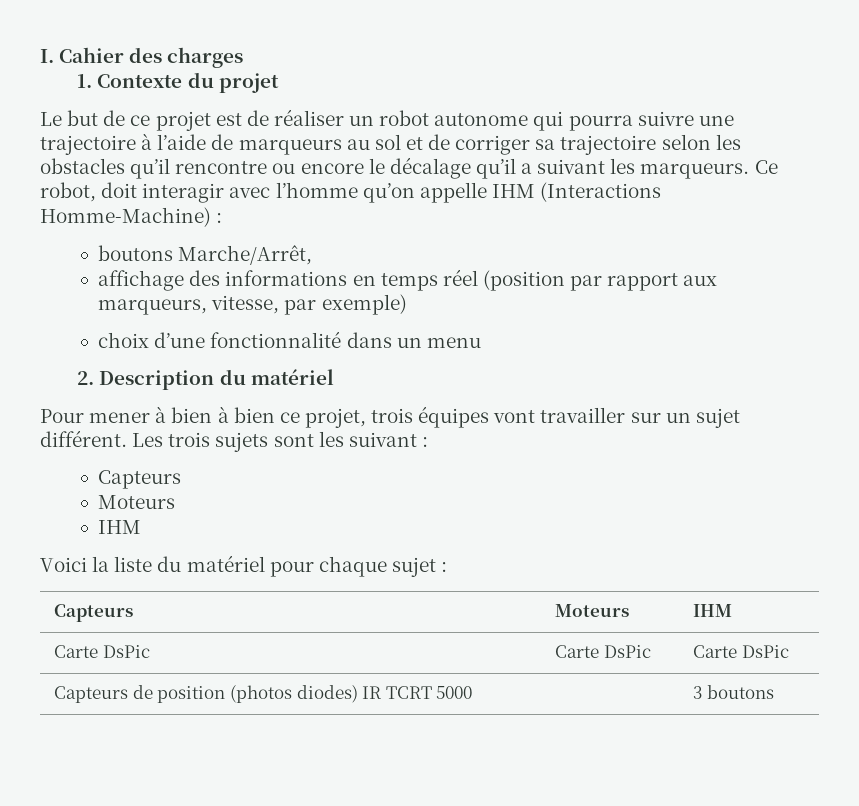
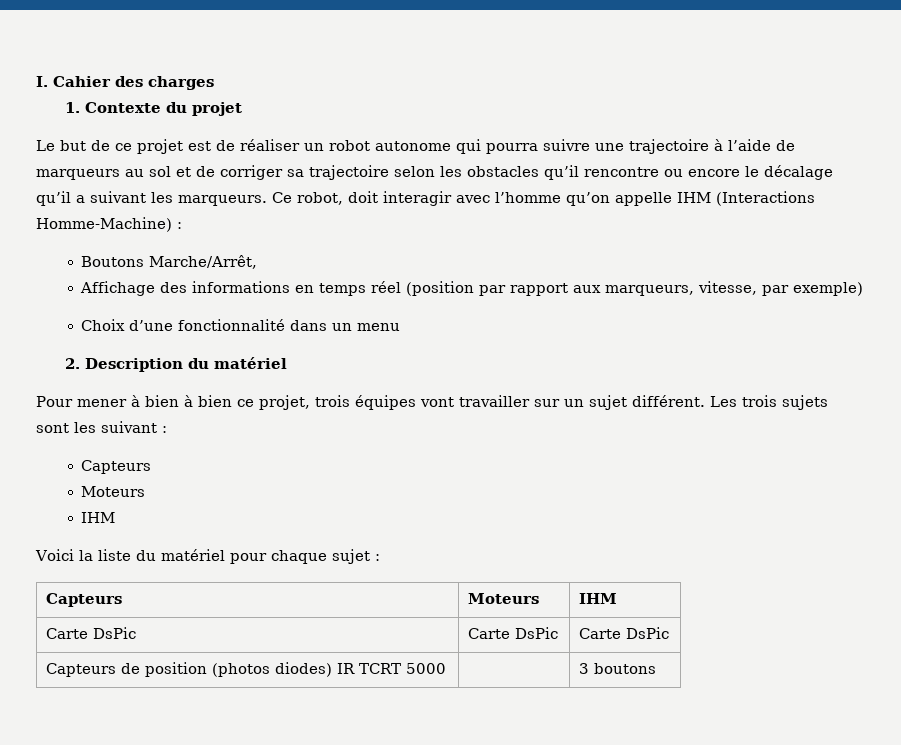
- boutons Marche/Arrêt,
+ Boutons Marche/Arrêt,
- affichage des informations en temps réel (position par rapport aux marqueurs, vitesse, par exemple)
+ Affichage des informations en temps réel (position par rapport aux marqueurs, vitesse, par exemple)
- choix d’une fonctionnalité dans un menu
+ Choix d’une fonctionnalité dans un menu

